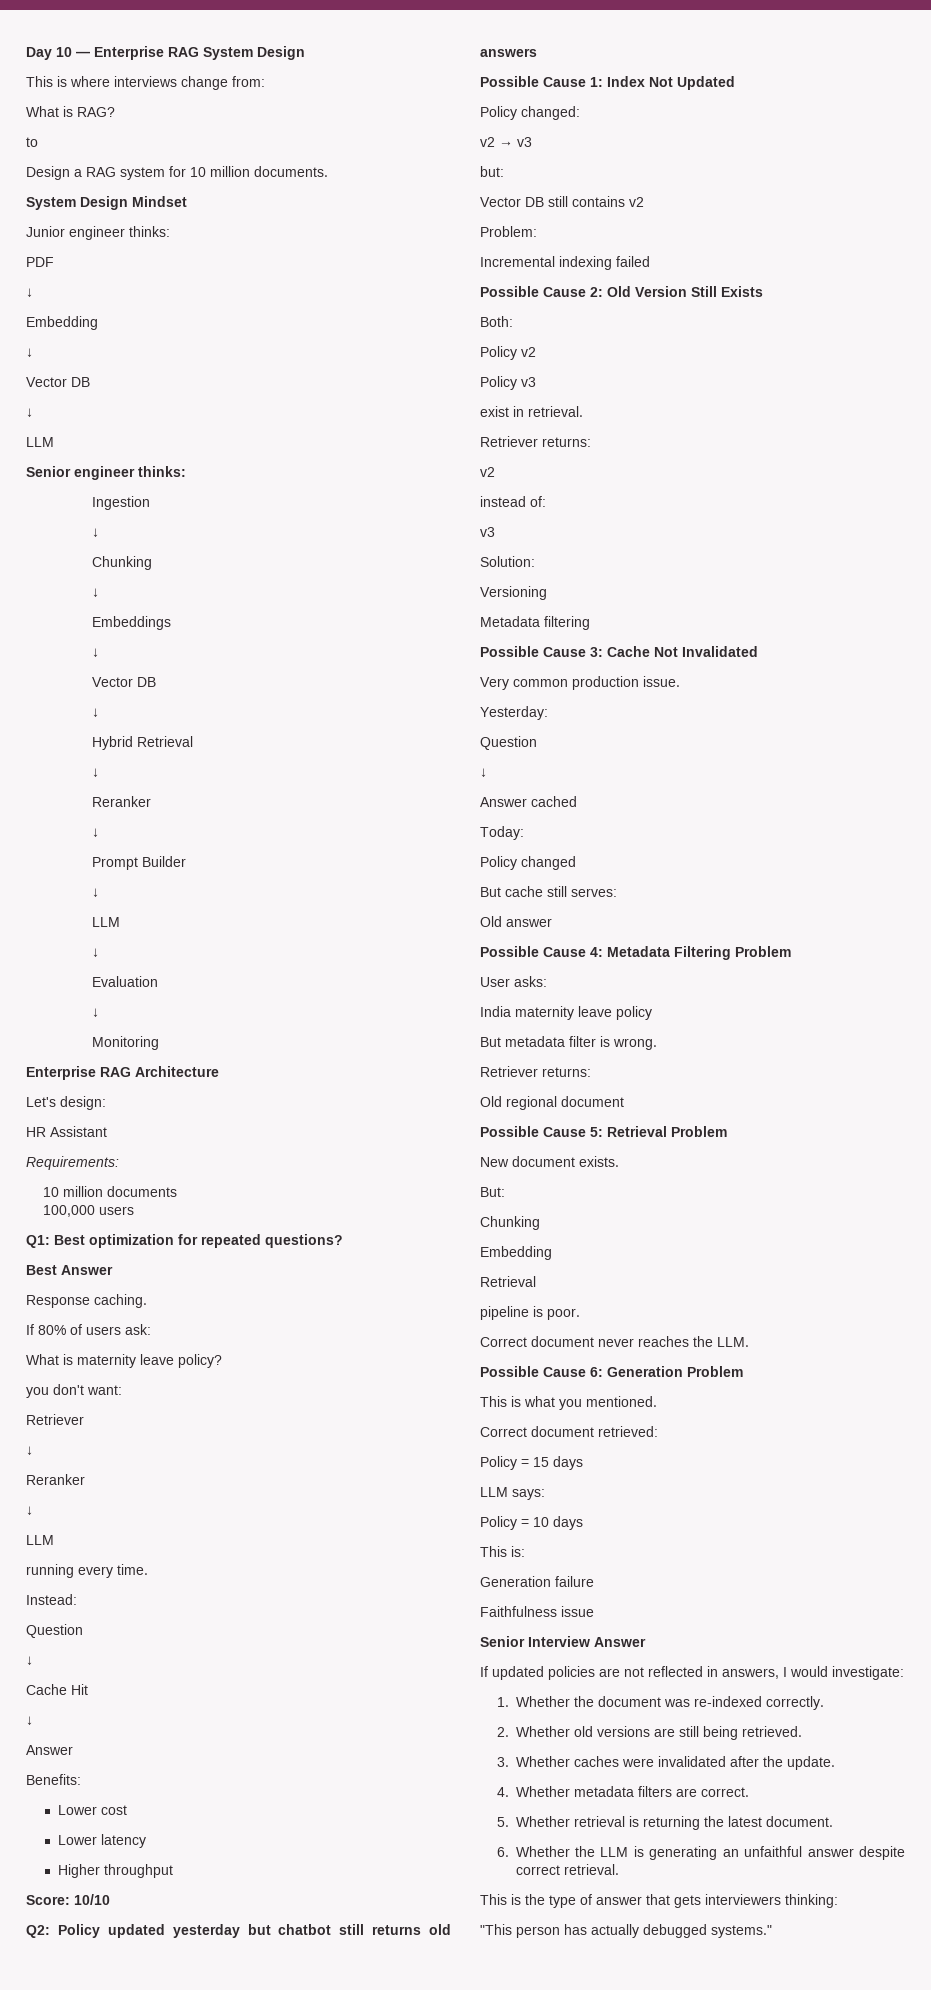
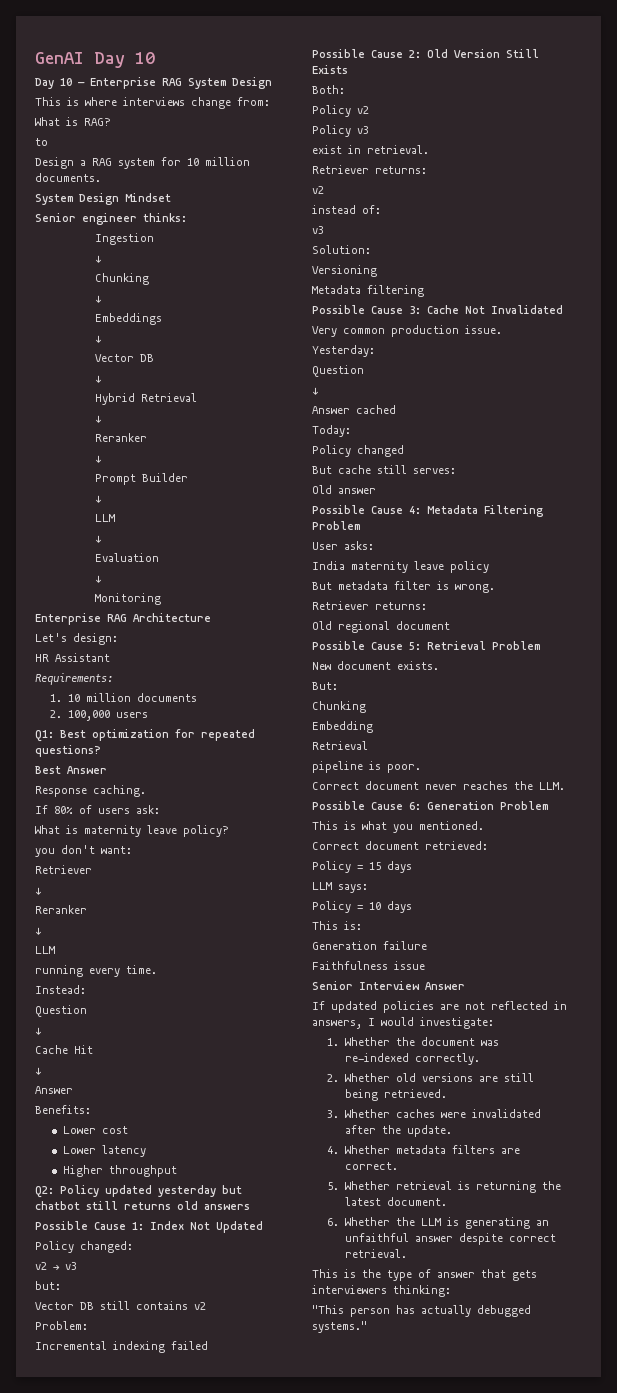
+ GenAI Day 10
- Junior engineer thinks:
- PDF
- ↓
- Embedding
- ↓
- Vector DB
- ↓
- LLM
- 10 million documents
+ 1. 10 million documents
- 100,000 users
+ 2. 100,000 users
- Score: 10/10

